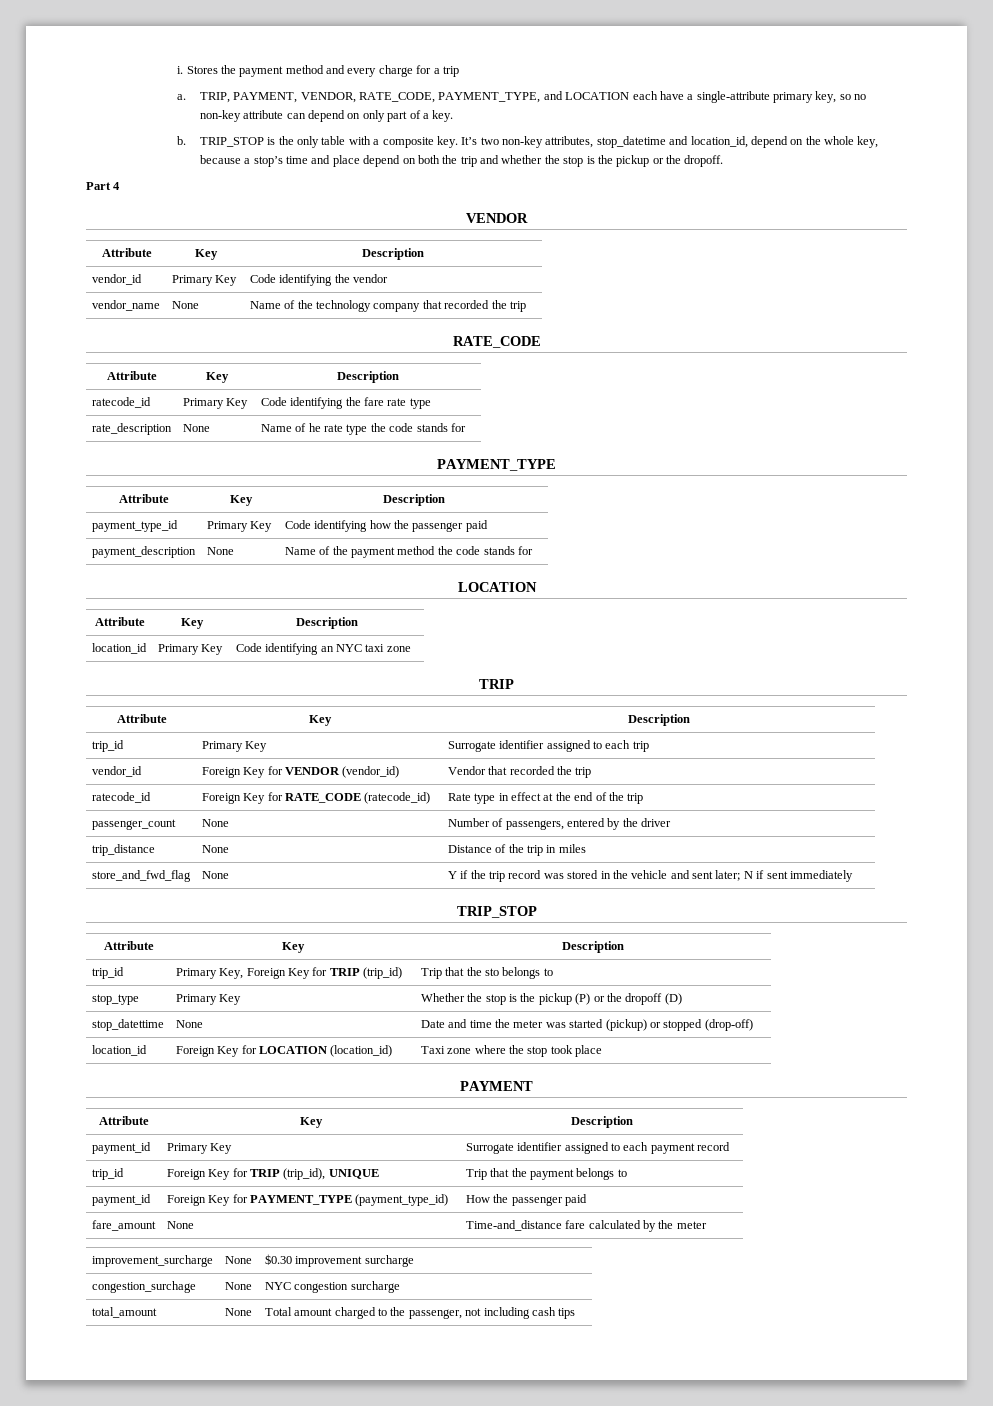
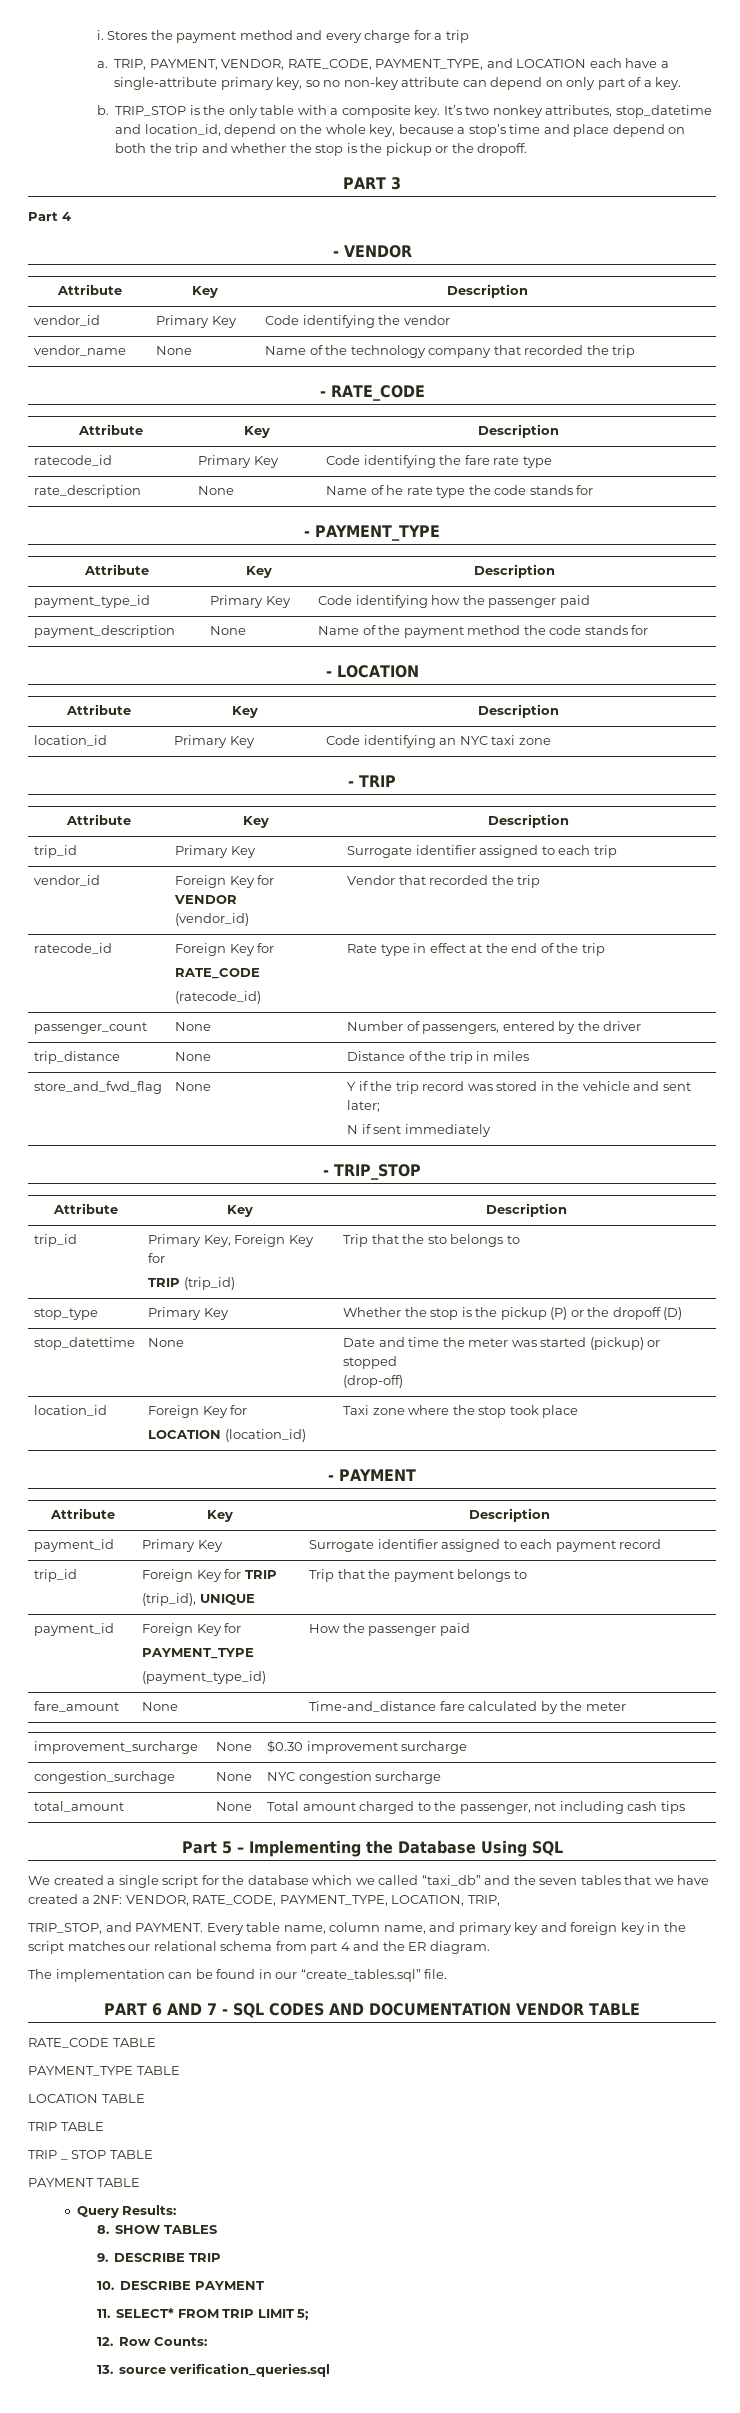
- It’s two non-key attributes, stop_datetime and location_id, depend on the whole key, because a stop’s time and place depend on both the trip and whether the stop is the pickup or the dropoff.
+ It’s two nonkey attributes, stop_datetime and location_id, depend on the whole key, because a stop’s time and place depend on both the trip and whether the stop is the pickup or the dropoff.
+ PART 3
  Part 4
- VENDOR
+ - VENDOR
  vendor_name | None | Name of the technology company that recorded the trip
- RATE_CODE
+ - RATE_CODE
  rate_description | None | Name of he rate type the code stands for
- PAYMENT_TYPE
+ - PAYMENT_TYPE
  payment_description | None | Name of the payment method the code stands for
- LOCATION
+ - LOCATION
  location_id | Primary Key | Code identifying an NYC taxi zone
- TRIP
+ - TRIP
- vendor_id | Foreign Key for VENDOR (vendor_id) | Vendor that recorded the trip
+ vendor_id | Foreign Key for VENDOR
+ (vendor_id) | Vendor that recorded the trip
- ratecode_id | Foreign Key for RATE_CODE (ratecode_id) | Rate type in effect at the end of the trip
+ ratecode_id | Foreign Key for
+ RATE_CODE
+ (ratecode_id) | Rate type in effect at the end of the trip
- store_and_fwd_flag | None | Y if the trip record was stored in the vehicle and sent later; N if sent immediately
- TRIP_STOP
+ store_and_fwd_flag | None | Y if the trip record was stored in the vehicle and sent later;
+ N if sent immediately
+ - TRIP_STOP
- trip_id | Primary Key, Foreign Key for TRIP (trip_id) | Trip that the sto belongs to
+ trip_id | Primary Key, Foreign Key for
+ TRIP (trip_id) | Trip that the sto belongs to
- stop_datettime | None | Date and time the meter was started (pickup) or stopped (drop-off)
+ stop_datettime | None | Date and time the meter was started (pickup) or stopped
+ (drop-off)
- location_id | Foreign Key for LOCATION (location_id) | Taxi zone where the stop took place
+ location_id | Foreign Key for
+ LOCATION (location_id) | Taxi zone where the stop took place
- PAYMENT
+ - PAYMENT
- trip_id | Foreign Key for TRIP (trip_id), UNIQUE | Trip that the payment belongs to
+ trip_id | Foreign Key for TRIP
+ (trip_id), UNIQUE | Trip that the payment belongs to
- payment_id | Foreign Key for PAYMENT_TYPE (payment_type_id) | How the passenger paid
+ payment_id | Foreign Key for
+ PAYMENT_TYPE
+ (payment_type_id) | How the passenger paid
+ Part 5 – Implementing the Database Using SQL
+ We created a single script for the database which we called “taxi_db” and the seven tables that we have created a 2NF: VENDOR, RATE_CODE, PAYMENT_TYPE, LOCATION, TRIP,
+ TRIP_STOP, and PAYMENT. Every table name, column name, and primary key and foreign key in the script matches our relational schema from part 4 and the ER diagram.
+ The implementation can be found in our “create_tables.sql” file.
+ PART 6 AND 7 - SQL CODES AND DOCUMENTATION VENDOR TABLE
+ RATE_CODE TABLE
+ PAYMENT_TYPE TABLE
+ LOCATION TABLE
+ TRIP TABLE
+ TRIP _ STOP TABLE
+ PAYMENT TABLE
+ Query Results:
+ 8. SHOW TABLES
+ 9. DESCRIBE TRIP
+ 10. DESCRIBE PAYMENT
+ 11. SELECT* FROM TRIP LIMIT 5;
+ 12. Row Counts:
+ 13. source verification_queries.sql

